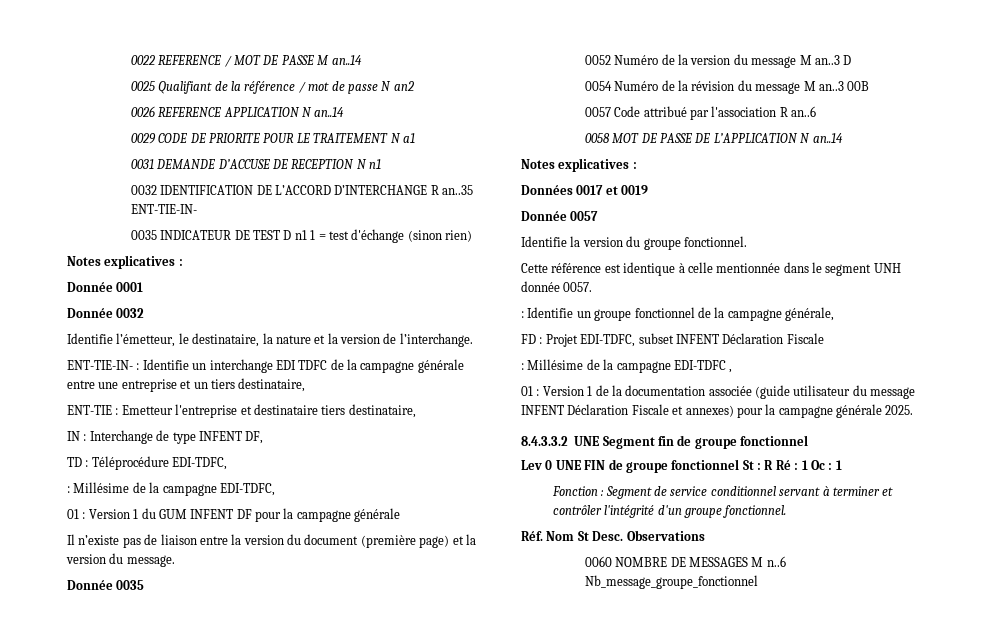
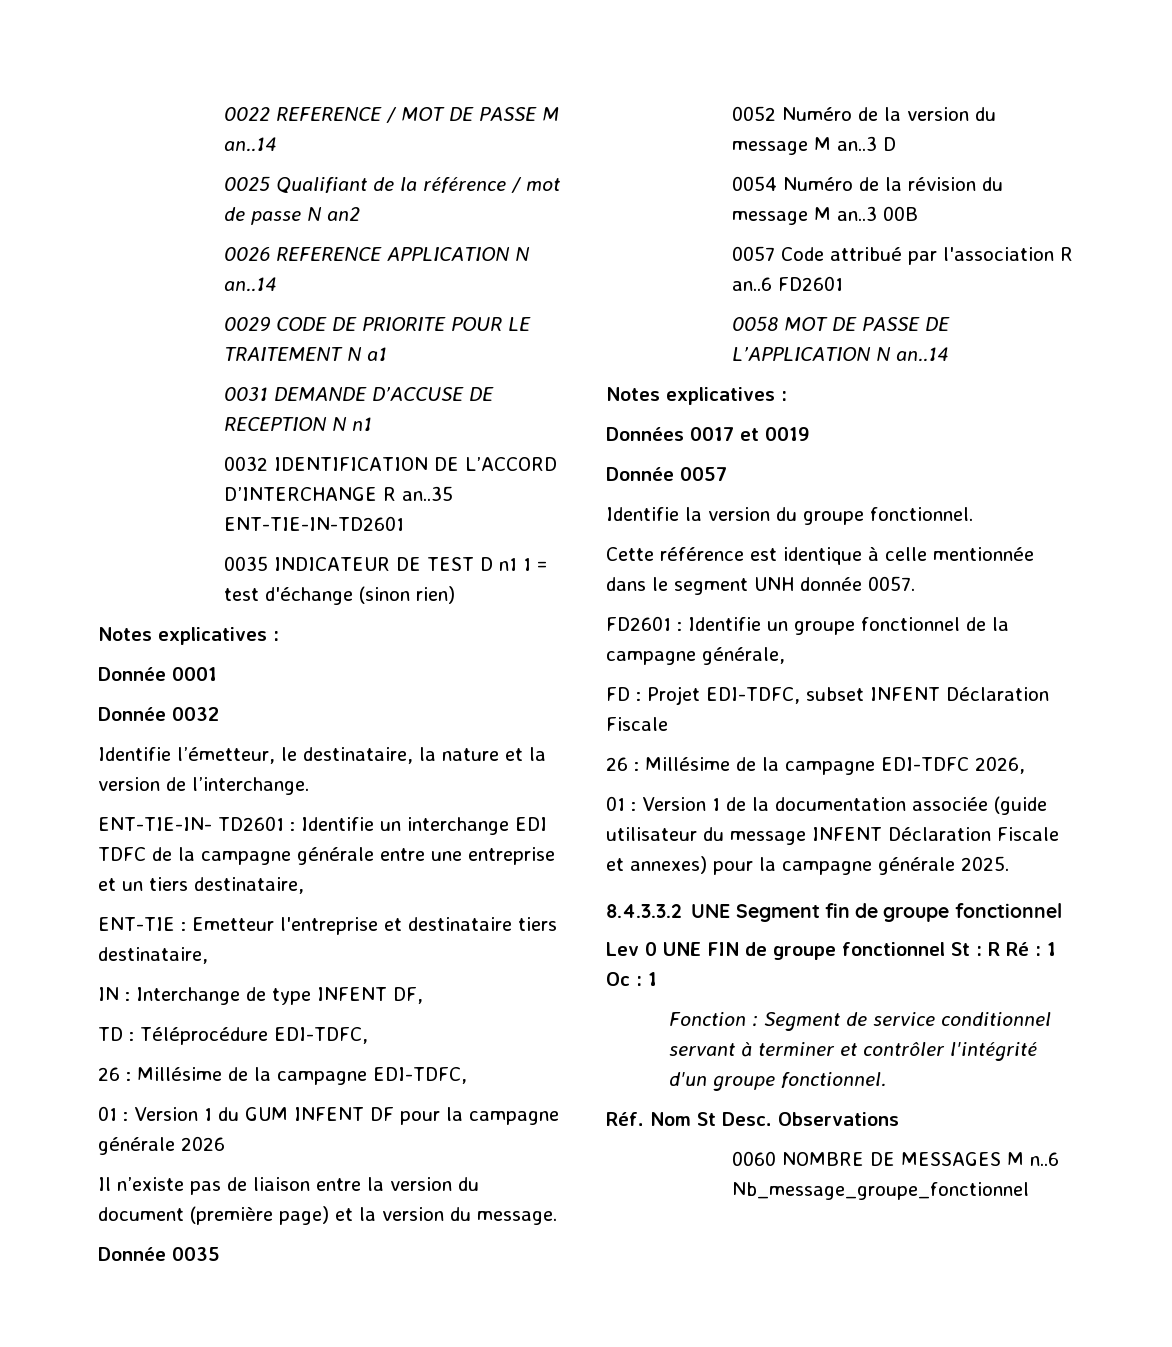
- 0032 IDENTIFICATION DE L’ACCORD D’INTERCHANGE R an..35 ENT-TIE-IN-
+ 0032 IDENTIFICATION DE L’ACCORD D’INTERCHANGE R an..35 ENT-TIE-IN-TD2601
- ENT-TIE-IN- : Identifie un interchange EDI TDFC de la campagne générale entre une entreprise et un tiers destinataire,
+ ENT-TIE-IN- TD2601 : Identifie un interchange EDI TDFC de la campagne générale entre une entreprise et un tiers destinataire,
- : Millésime de la campagne EDI-TDFC,
+ 26 : Millésime de la campagne EDI-TDFC,
- 01 : Version 1 du GUM INFENT DF pour la campagne générale
+ 01 : Version 1 du GUM INFENT DF pour la campagne générale 2026
- 0057 Code attribué par l'association R an..6
+ 0057 Code attribué par l'association R an..6 FD2601
- : Identifie un groupe fonctionnel de la campagne générale,
+ FD2601 : Identifie un groupe fonctionnel de la campagne générale,
- : Millésime de la campagne EDI-TDFC ,
+ 26 : Millésime de la campagne EDI-TDFC 2026,

